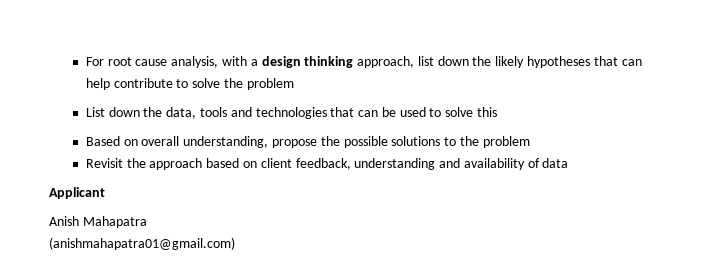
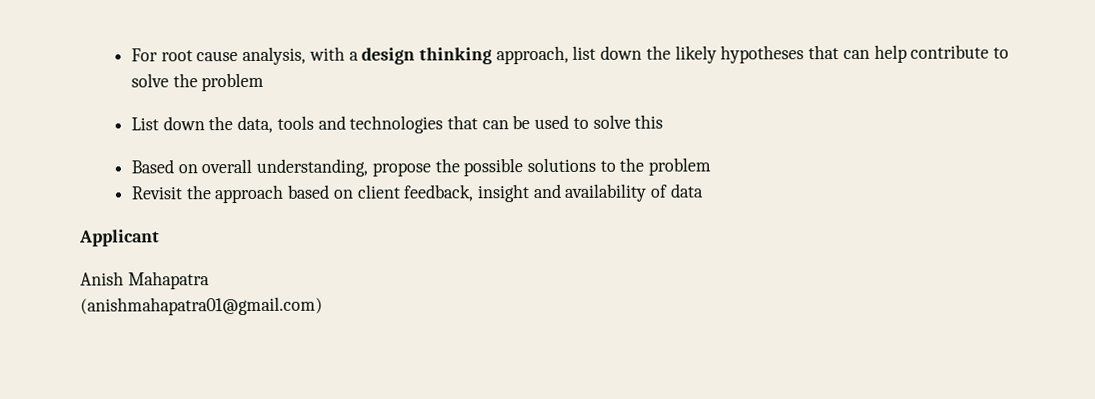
- Revisit the approach based on client feedback, understanding and availability of data
+ Revisit the approach based on client feedback, insight and availability of data

